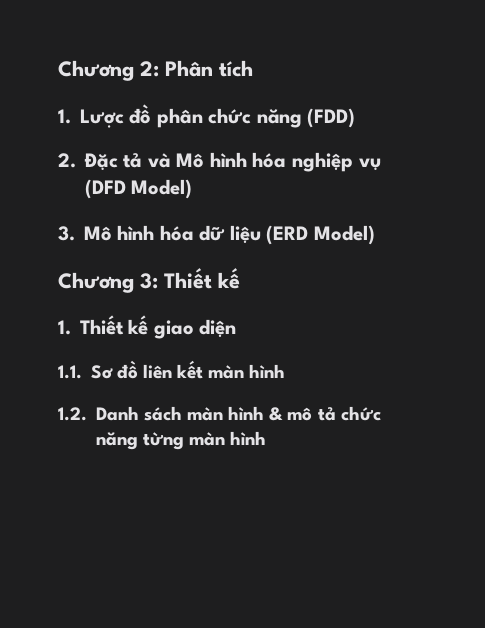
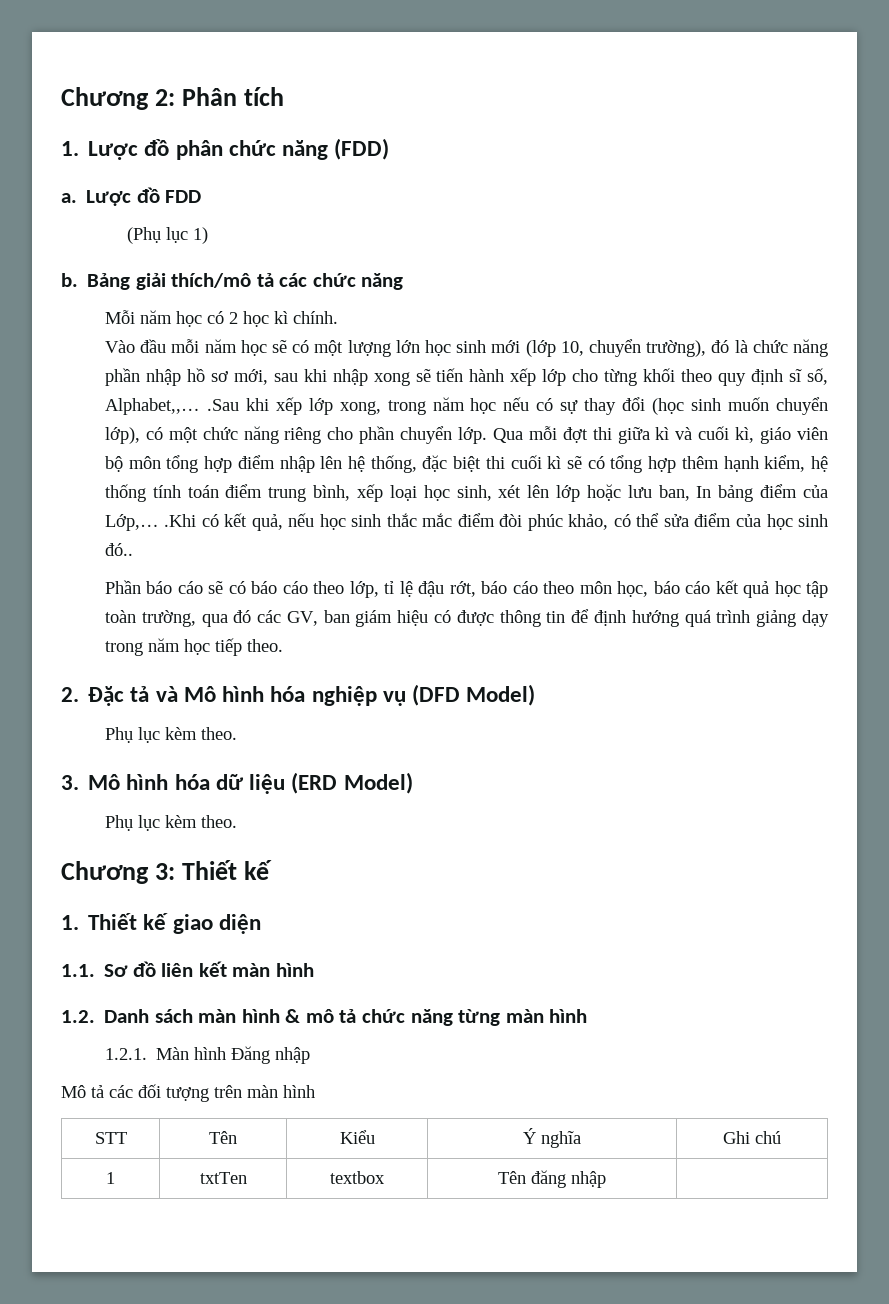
+ a. Lược đồ FDD
+ (Phụ lục 1)
+ b. Bảng giải thích/mô tả các chức năng
+ Mỗi năm học có 2 học kì chính.
+ Vào đầu mỗi năm học sẽ có một lượng lớn học sinh mới (lớp 10, chuyển trường), đó là chức năng phần nhập hồ sơ mới, sau khi nhập xong sẽ tiến hành xếp lớp cho từng khối theo quy định sĩ số, Alphabet,,… .Sau khi xếp lớp xong, trong năm học nếu có sự thay đổi (học sinh muốn chuyển lớp), có một chức năng riêng cho phần chuyển lớp. Qua mỗi đợt thi giữa kì và cuối kì, giáo viên bộ môn tổng hợp điểm nhập lên hệ thống, đặc biệt thi cuối kì sẽ có tổng hợp thêm hạnh kiểm, hệ thống tính toán điểm trung bình, xếp loại học sinh, xét lên lớp hoặc lưu ban, In bảng điểm của Lớp,… .Khi có kết quả, nếu học sinh thắc mắc điểm đòi phúc khảo, có thể sửa điểm của học sinh đó..
+ Phần báo cáo sẽ có báo cáo theo lớp, tỉ lệ đậu rớt, báo cáo theo môn học, báo cáo kết quả học tập toàn trường, qua đó các GV, ban giám hiệu có được thông tin để định hướng quá trình giảng dạy trong năm học tiếp theo.
  2. Đặc tả và Mô hình hóa nghiệp vụ (DFD Model)
+ Phụ lục kèm theo.
  3. Mô hình hóa dữ liệu (ERD Model)
+ Phụ lục kèm theo.
+ 1.2.1. Màn hình Đăng nhập
+ Mô tả các đối tượng trên màn hình
+ STT | Tên | Kiểu | Ý nghĩa | Ghi chú
+ 1 | txtTen | textbox | Tên đăng nhập |

